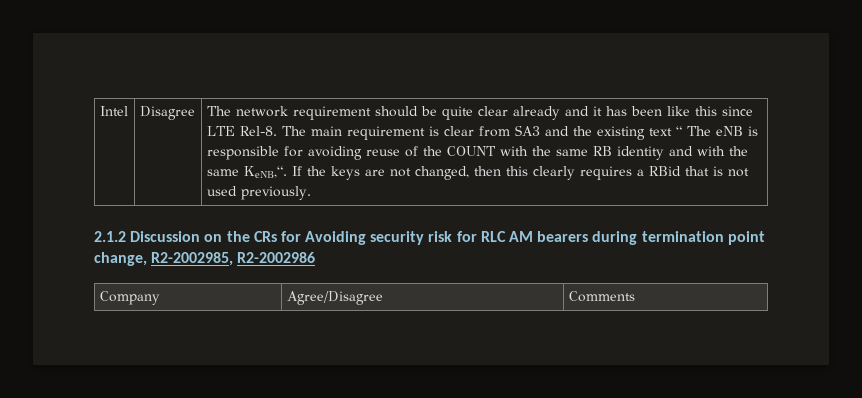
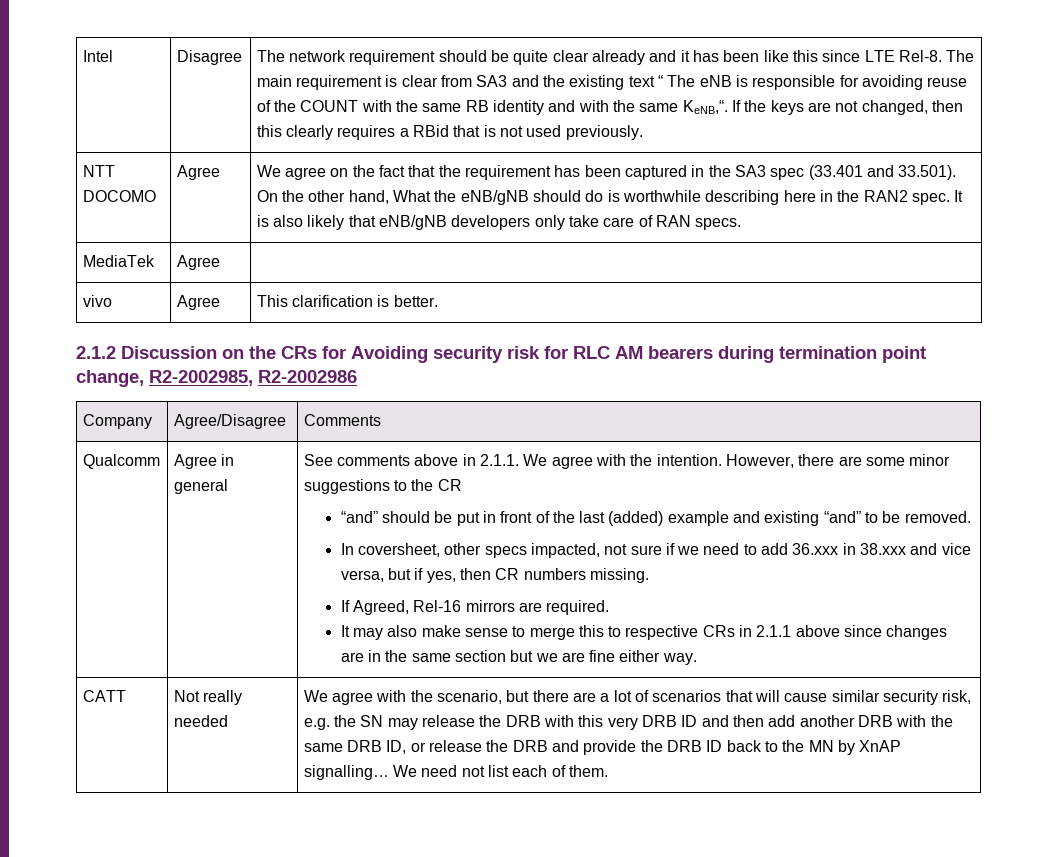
+ NTT DOCOMO | Agree | We agree on the fact that the requirement has been captured in the SA3 spec (33.401 and 33.501). On the other hand, What the eNB/gNB should do is worthwhile describing here in the RAN2 spec. It is also likely that eNB/gNB developers only take care of RAN specs.
+ MediaTek | Agree |
+ vivo | Agree | This clarification is better.
+ Qualcomm | Agree in general | See comments above in 2.1.1. We agree with the intention. However, there are some minor suggestions to the CR
+ “and” should be put in front of the last (added) example and existing “and” to be removed.
+ In coversheet, other specs impacted, not sure if we need to add 36.xxx in 38.xxx and vice versa, but if yes, then CR numbers missing.
+ If Agreed, Rel-16 mirrors are required.
+ It may also make sense to merge this to respective CRs in 2.1.1 above since changes are in the same section but we are fine either way.
+ CATT | Not really needed | We agree with the scenario, but there are a lot of scenarios that will cause similar security risk, e.g. the SN may release the DRB with this very DRB ID and then add another DRB with the same DRB ID, or release the DRB and provide the DRB ID back to the MN by XnAP signalling… We need not list each of them.

